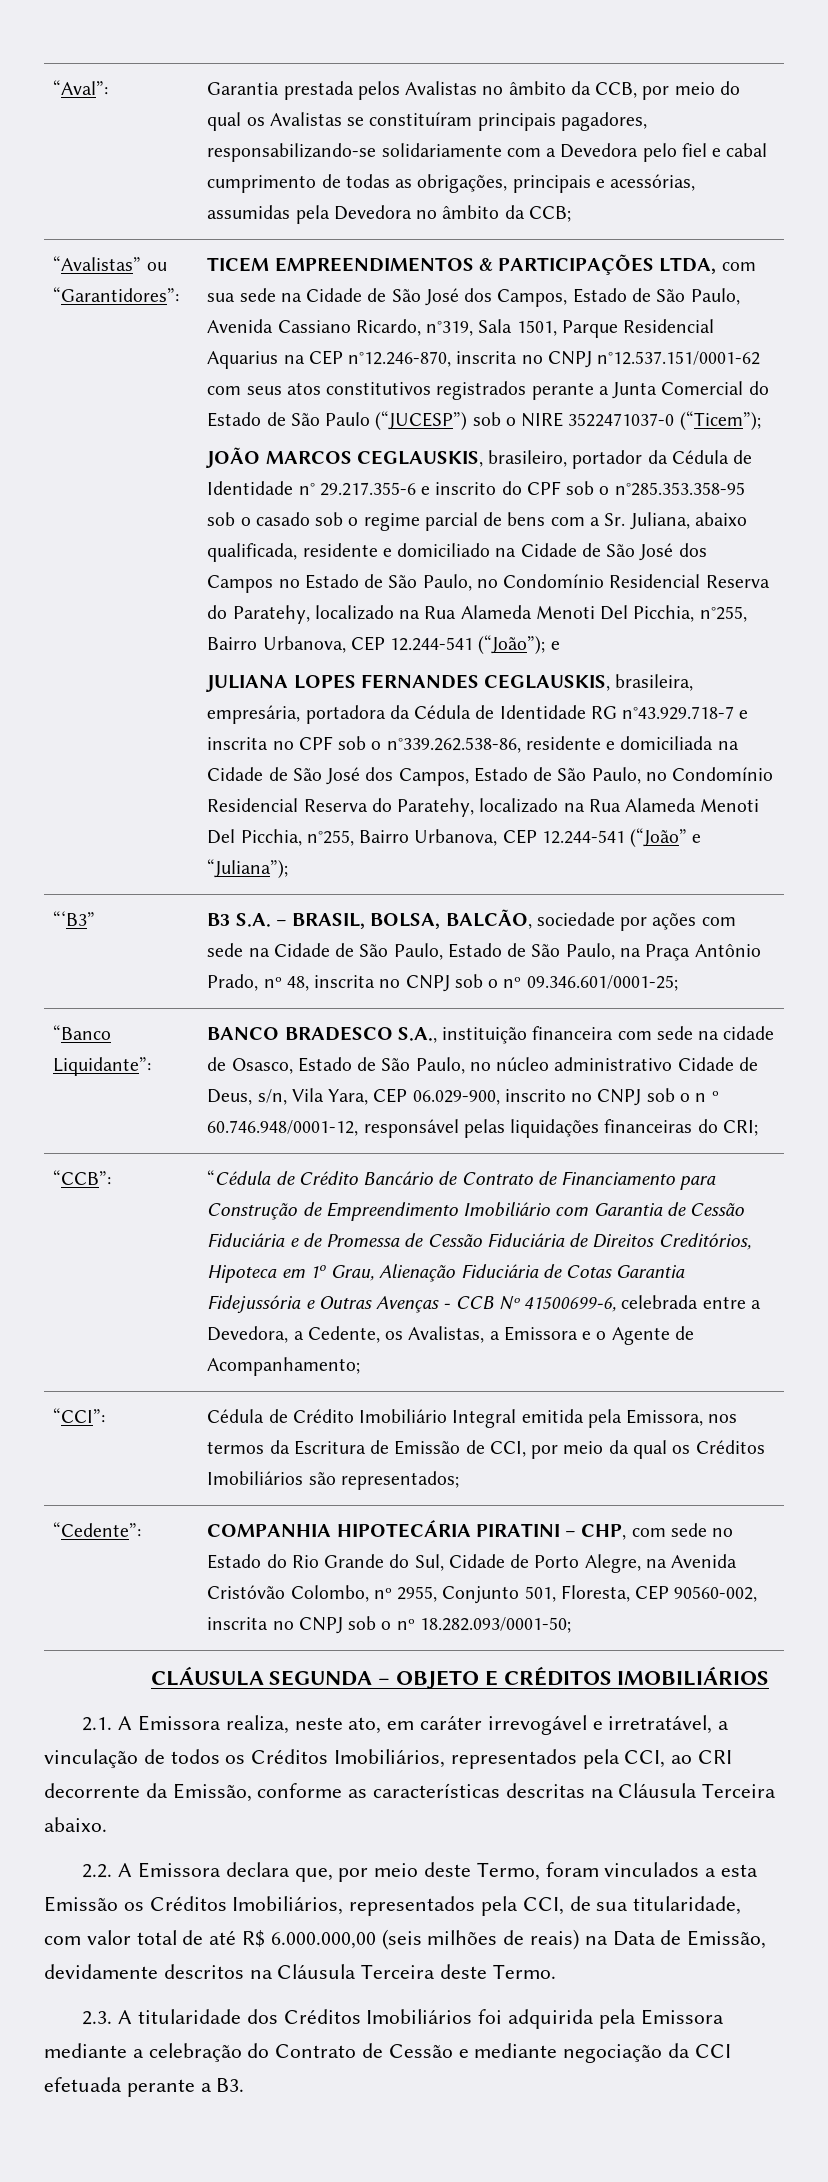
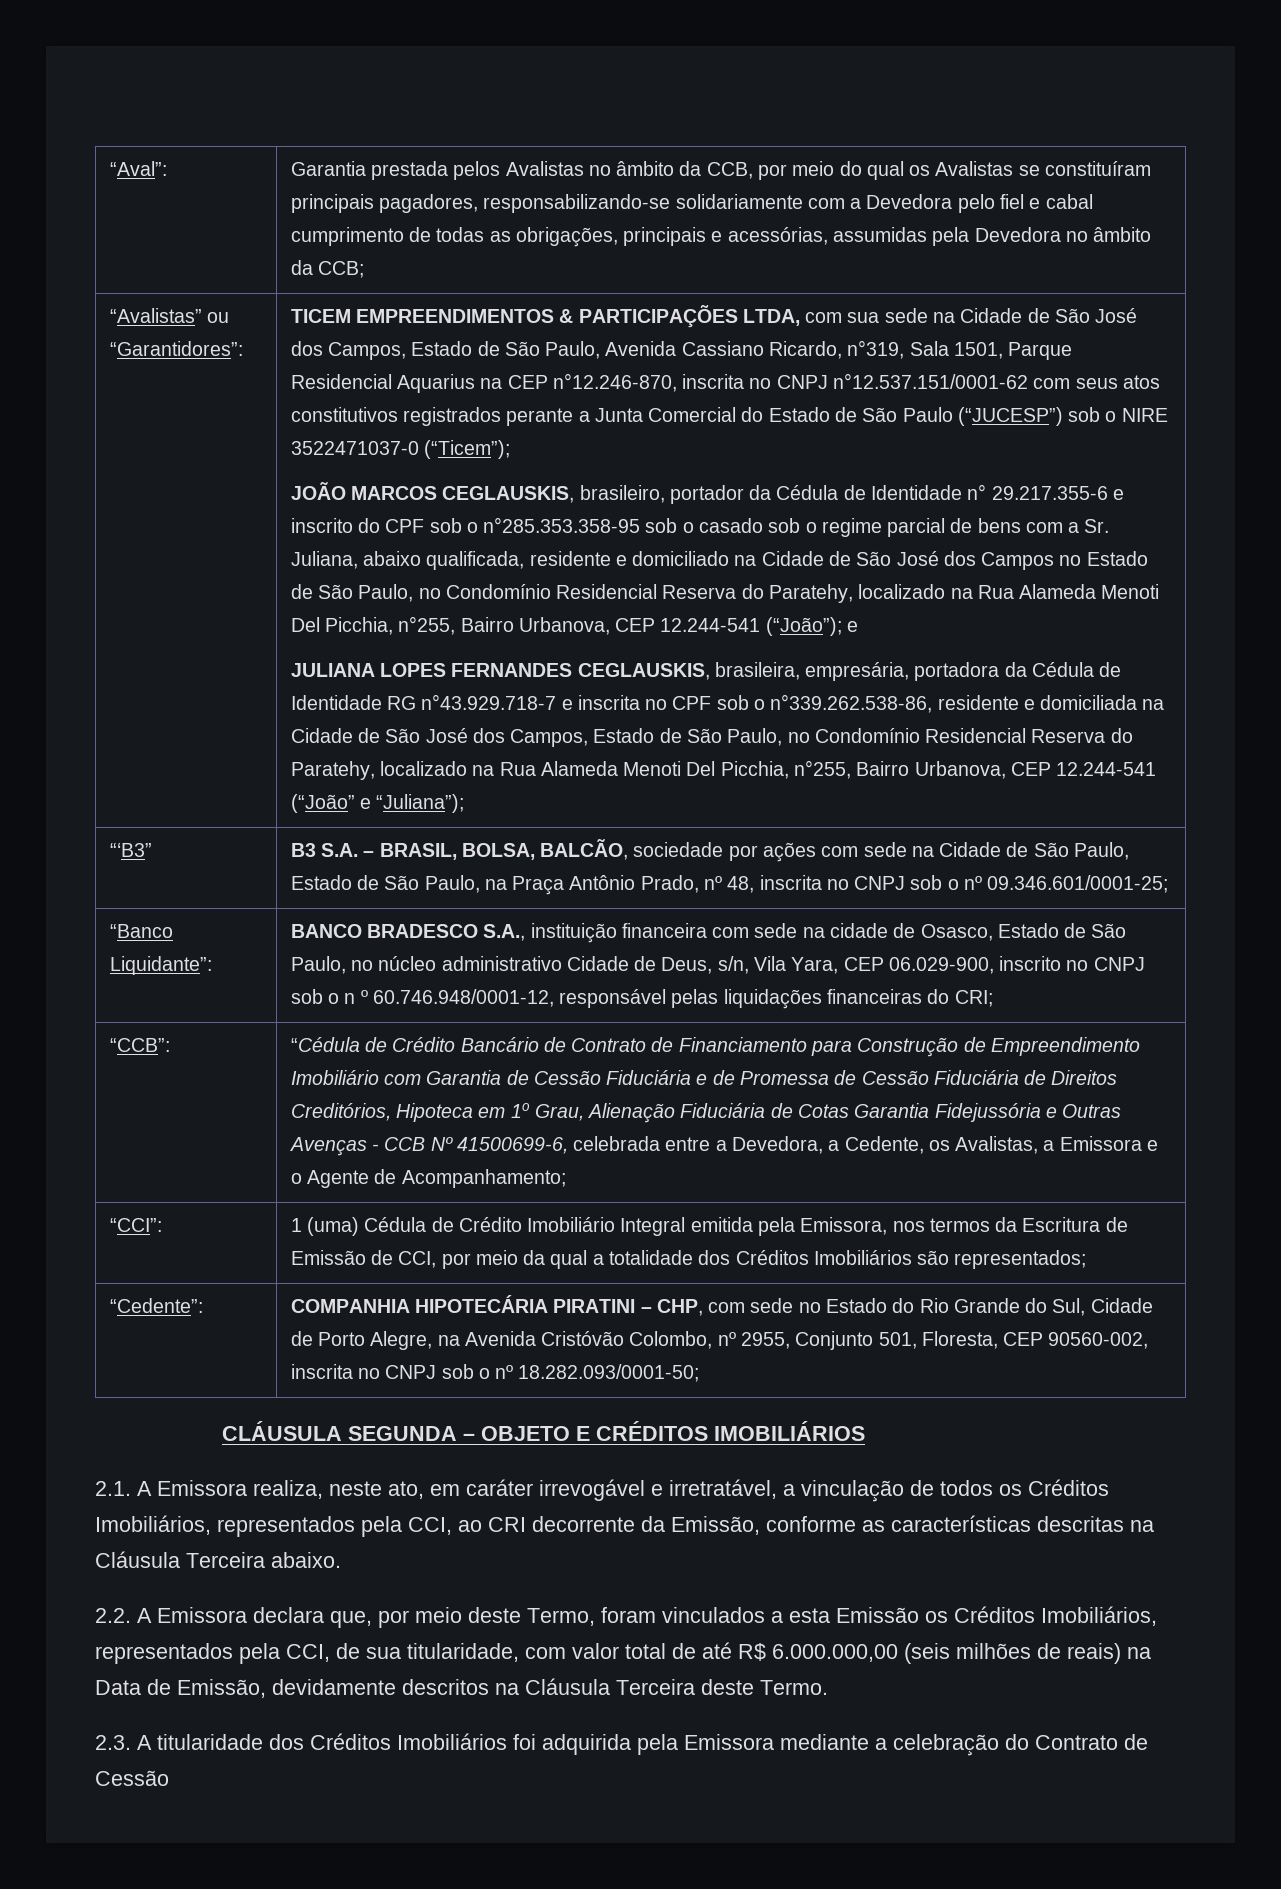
- “CCI”: | Cédula de Crédito Imobiliário Integral emitida pela Emissora, nos termos da Escritura de Emissão de CCI, por meio da qual os Créditos Imobiliários são representados;
+ “CCI”: | 1 (uma) Cédula de Crédito Imobiliário Integral emitida pela Emissora, nos termos da Escritura de Emissão de CCI, por meio da qual a totalidade dos Créditos Imobiliários são representados;
- 2.3. A titularidade dos Créditos Imobiliários foi adquirida pela Emissora mediante a celebração do Contrato de Cessão e mediante negociação da CCI efetuada perante a B3.
+ 2.3. A titularidade dos Créditos Imobiliários foi adquirida pela Emissora mediante a celebração do Contrato de Cessão

